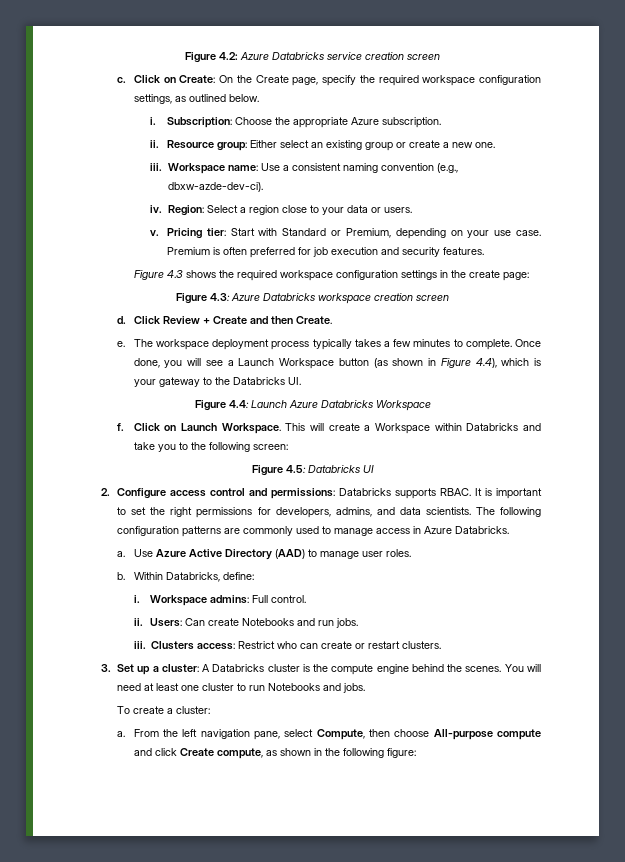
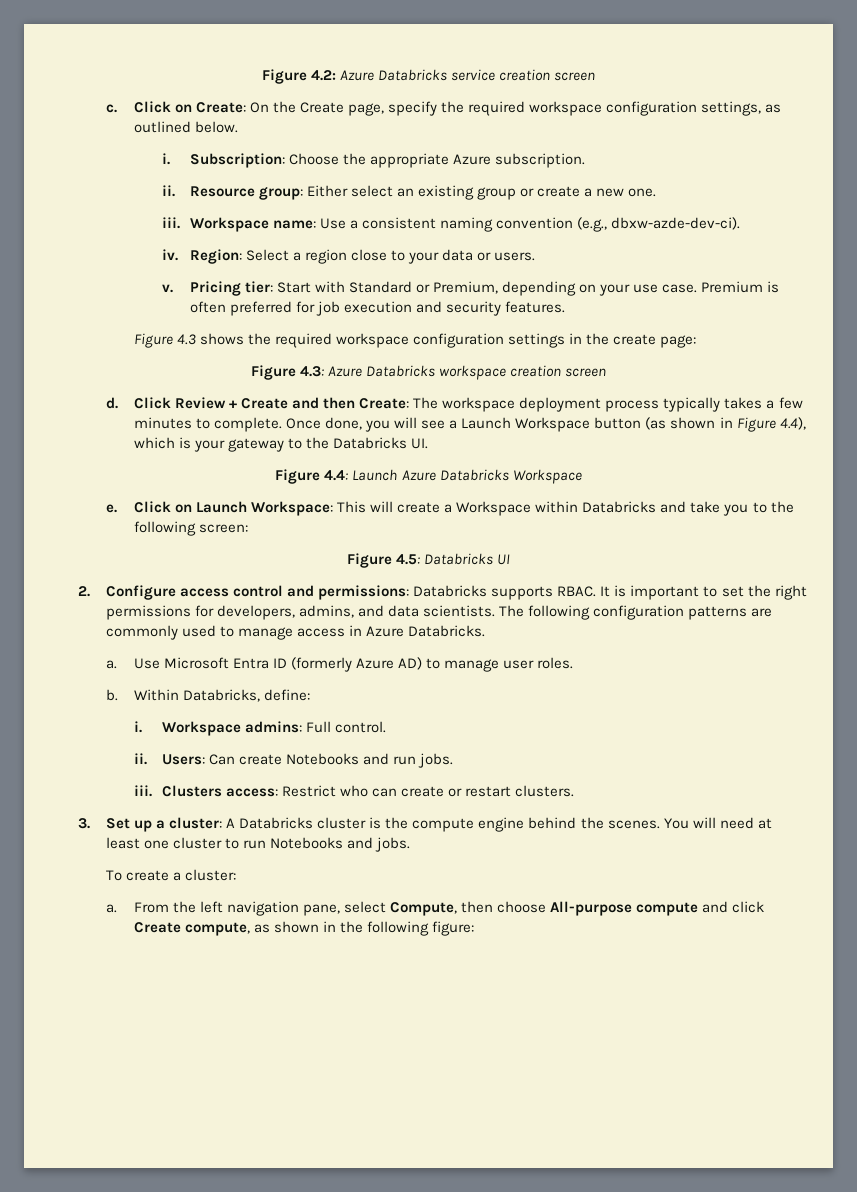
- Click Review + Create and then Create.
- e. The workspace deployment process typically takes a few minutes to complete.
+ Click Review + Create and then Create: The workspace deployment process typically takes a few minutes to complete.
- f.
+ e.
- Click on Launch Workspace. This will create a Workspace within Databricks and take you to the following screen:
+ Click on Launch Workspace: This will create a Workspace within Databricks and take you to the following screen:
- Use Azure Active Directory (AAD) to manage user roles.
+ Use Microsoft Entra ID (formerly Azure AD) to manage user roles.

